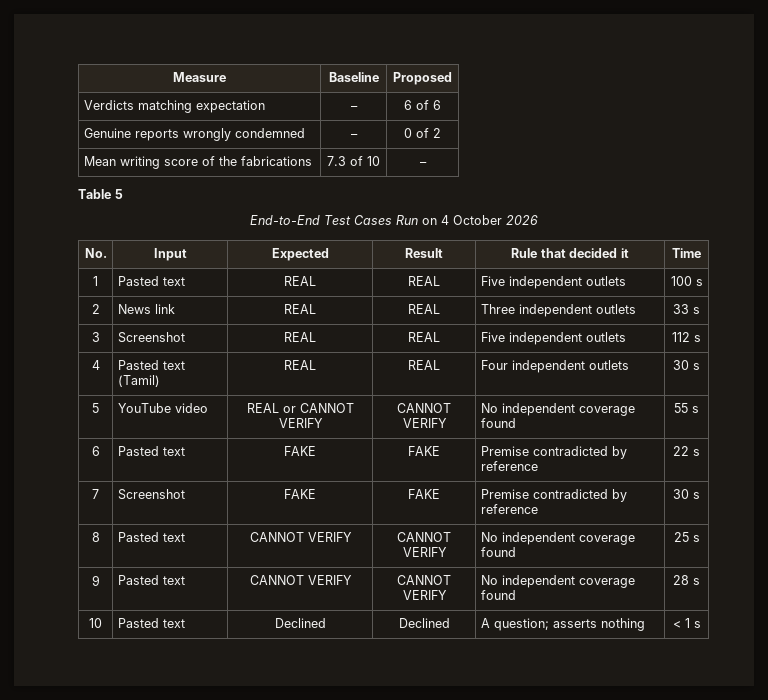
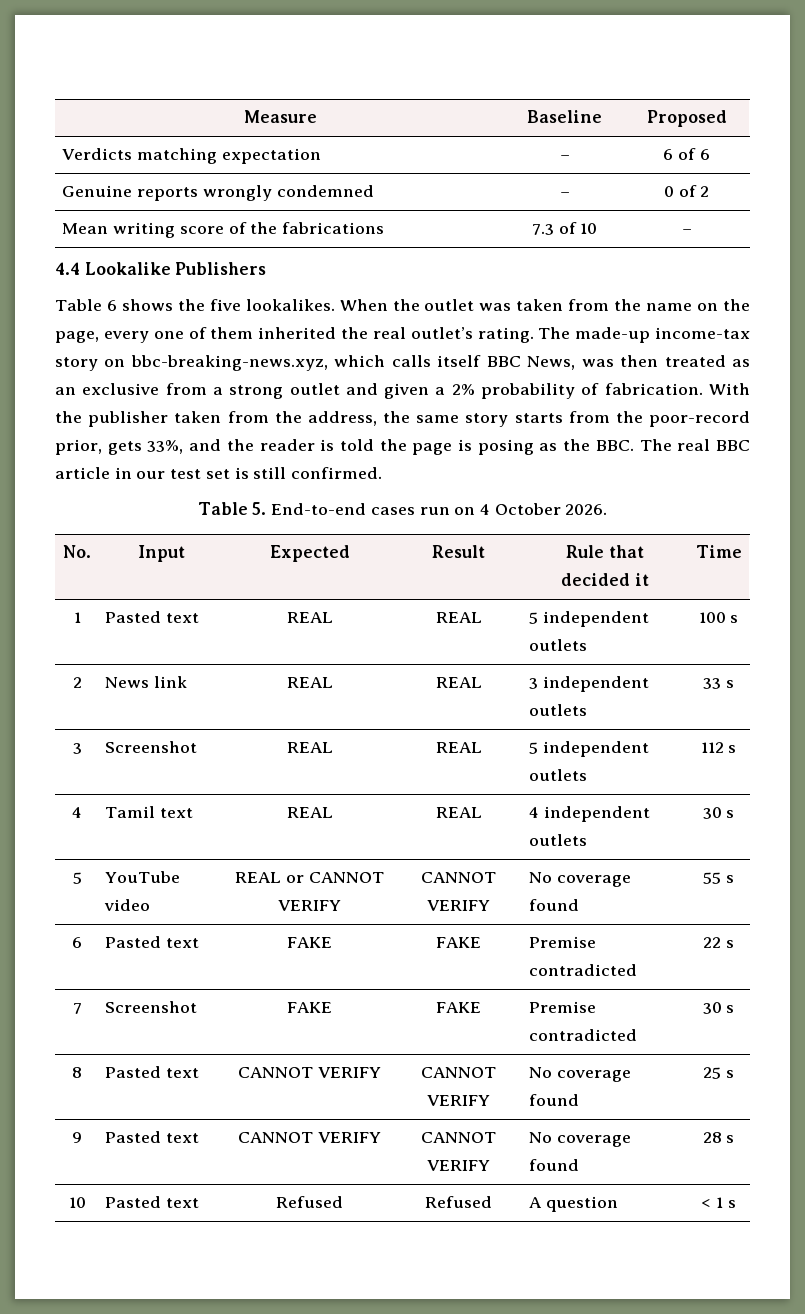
- Table 5
- End-to-End Test Cases Run on 4 October 2026
+ 4.4 Lookalike Publishers
+ Table 6 shows the five lookalikes. When the outlet was taken from the name on the page, every one of them inherited the real outlet’s rating. The made-up income-tax story on bbc-breaking-news.xyz, which calls itself BBC News, was then treated as an exclusive from a strong outlet and given a 2% probability of fabrication. With the publisher taken from the address, the same story starts from the poor-record prior, gets 33%, and the reader is told the page is posing as the BBC. The real BBC article in our test set is still confirmed.
+ Table 5. End-to-end cases run on 4 October 2026.
- 1 | Pasted text | REAL | REAL | Five independent outlets | 100 s
+ 1 | Pasted text | REAL | REAL | 5 independent outlets | 100 s
- 2 | News link | REAL | REAL | Three independent outlets | 33 s
+ 2 | News link | REAL | REAL | 3 independent outlets | 33 s
- 3 | Screenshot | REAL | REAL | Five independent outlets | 112 s
+ 3 | Screenshot | REAL | REAL | 5 independent outlets | 112 s
- 4 | Pasted text (Tamil) | REAL | REAL | Four independent outlets | 30 s
+ 4 | Tamil text | REAL | REAL | 4 independent outlets | 30 s
- 5 | YouTube video | REAL or CANNOT VERIFY | CANNOT VERIFY | No independent coverage found | 55 s
+ 5 | YouTube video | REAL or CANNOT VERIFY | CANNOT VERIFY | No coverage found | 55 s
- 6 | Pasted text | FAKE | FAKE | Premise contradicted by reference | 22 s
+ 6 | Pasted text | FAKE | FAKE | Premise contradicted | 22 s
- 7 | Screenshot | FAKE | FAKE | Premise contradicted by reference | 30 s
+ 7 | Screenshot | FAKE | FAKE | Premise contradicted | 30 s
- 8 | Pasted text | CANNOT VERIFY | CANNOT VERIFY | No independent coverage found | 25 s
+ 8 | Pasted text | CANNOT VERIFY | CANNOT VERIFY | No coverage found | 25 s
- 9 | Pasted text | CANNOT VERIFY | CANNOT VERIFY | No independent coverage found | 28 s
+ 9 | Pasted text | CANNOT VERIFY | CANNOT VERIFY | No coverage found | 28 s
- 10 | Pasted text | Declined | Declined | A question; asserts nothing | < 1 s
+ 10 | Pasted text | Refused | Refused | A question | < 1 s

